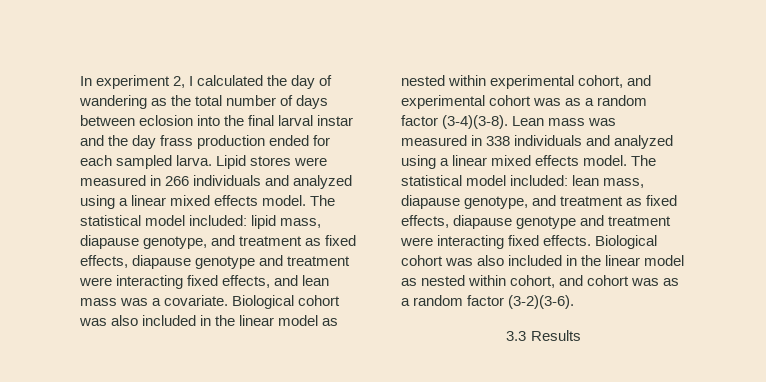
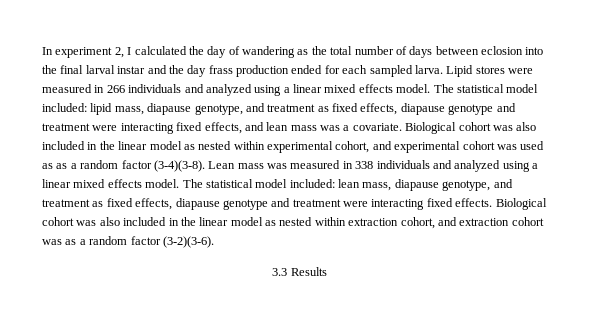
- Biological cohort was also included in the linear model as nested within experimental cohort, and experimental cohort was as a random factor (3-4)(3-8).
+ Biological cohort was also included in the linear model as nested within experimental cohort, and experimental cohort was used as as a random factor (3-4)(3-8).
- Biological cohort was also included in the linear model as nested within cohort, and cohort was as a random factor (3-2)(3-6).
+ Biological cohort was also included in the linear model as nested within extraction cohort, and extraction cohort was as a random factor (3-2)(3-6).

